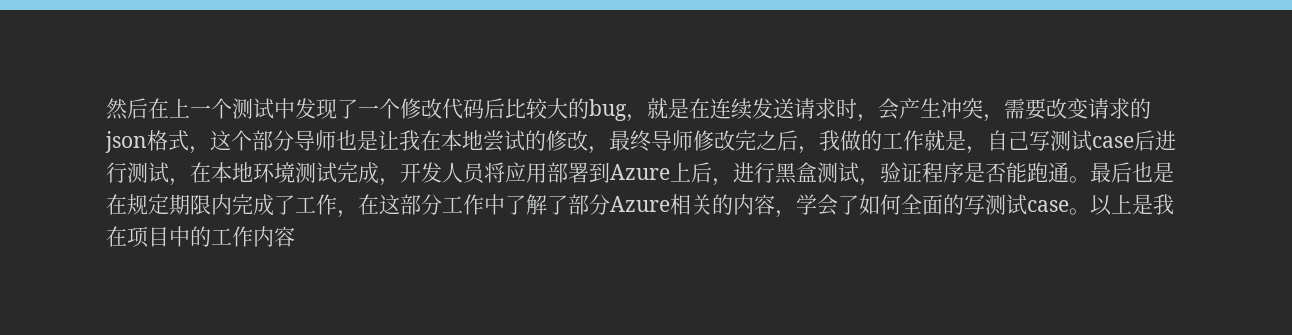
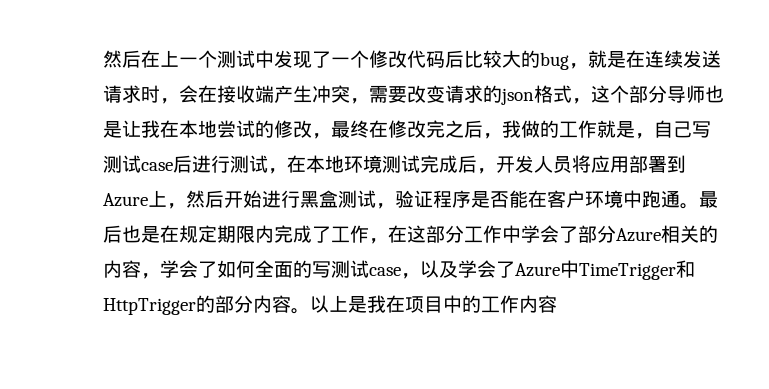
- 然后在上一个测试中发现了一个修改代码后比较大的bug，就是在连续发送请求时，会产生冲突，需要改变请求的json格式，这个部分导师也是让我在本地尝试的修改，最终导师修改完之后，我做的工作就是，自己写测试case后进行测试，在本地环境测试完成，开发人员将应用部署到Azure上后，进行黑盒测试，验证程序是否能跑通。
+ 然后在上一个测试中发现了一个修改代码后比较大的bug，就是在连续发送请求时，会在接收端产生冲突，需要改变请求的json格式，这个部分导师也是让我在本地尝试的修改，最终在修改完之后，我做的工作就是，自己写测试case后进行测试，在本地环境测试完成后，开发人员将应用部署到Azure上，然后开始进行黑盒测试，验证程序是否能在客户环境中跑通。
- 最后也是在规定期限内完成了工作，在这部分工作中了解了部分Azure相关的内容，学会了如何全面的写测试case。
+ 最后也是在规定期限内完成了工作，在这部分工作中学会了部分Azure相关的内容，学会了如何全面的写测试case，以及学会了Azure中TimeTrigger和HttpTrigger的部分内容。

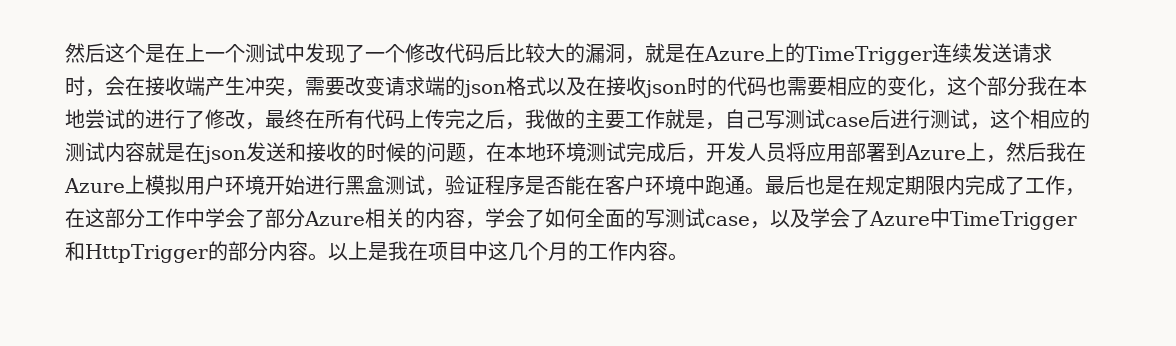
- 然后在上一个测试中发现了一个修改代码后比较大的bug，就是在连续发送请求时，会在接收端产生冲突，需要改变请求的json格式，这个部分导师也是让我在本地尝试的修改，最终在修改完之后，我做的工作就是，自己写测试case后进行测试，在本地环境测试完成后，开发人员将应用部署到Azure上，然后开始进行黑盒测试，验证程序是否能在客户环境中跑通。
+ 然后这个是在上一个测试中发现了一个修改代码后比较大的漏洞，就是在Azure上的TimeTrigger连续发送请求时，会在接收端产生冲突，需要改变请求端的json格式以及在接收json时的代码也需要相应的变化，这个部分我在本地尝试的进行了修改，最终在所有代码上传完之后，我做的主要工作就是，自己写测试case后进行测试，这个相应的测试内容就是在json发送和接收的时候的问题，在本地环境测试完成后，开发人员将应用部署到Azure上，然后我在Azure上模拟用户环境开始进行黑盒测试，验证程序是否能在客户环境中跑通。
- 以上是我在项目中的工作内容
+ 以上是我在项目中这几个月的工作内容。

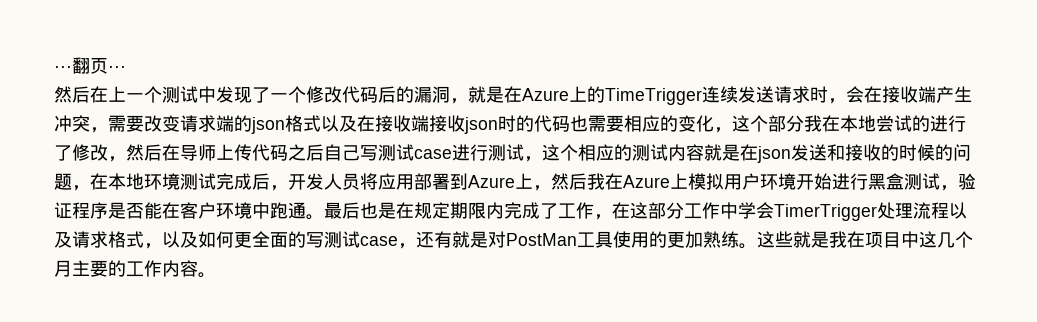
- 然后这个是在上一个测试中发现了一个修改代码后比较大的漏洞，就是在Azure上的TimeTrigger连续发送请求时，会在接收端产生冲突，需要改变请求端的json格式以及在接收json时的代码也需要相应的变化，这个部分我在本地尝试的进行了修改，最终在所有代码上传完之后，我做的主要工作就是，自己写测试case后进行测试，这个相应的测试内容就是在json发送和接收的时候的问题，在本地环境测试完成后，开发人员将应用部署到Azure上，然后我在Azure上模拟用户环境开始进行黑盒测试，验证程序是否能在客户环境中跑通。
+ ···翻页···
+ 然后在上一个测试中发现了一个修改代码后的漏洞，就是在Azure上的TimeTrigger连续发送请求时，会在接收端产生冲突，需要改变请求端的json格式以及在接收端接收json时的代码也需要相应的变化，这个部分我在本地尝试的进行了修改，然后在导师上传代码之后自己写测试case进行测试，这个相应的测试内容就是在json发送和接收的时候的问题，在本地环境测试完成后，开发人员将应用部署到Azure上，然后我在Azure上模拟用户环境开始进行黑盒测试，验证程序是否能在客户环境中跑通。
- 最后也是在规定期限内完成了工作，在这部分工作中学会了部分Azure相关的内容，学会了如何全面的写测试case，以及学会了Azure中TimeTrigger和HttpTrigger的部分内容。以上是我在项目中这几个月的工作内容。
+ 最后也是在规定期限内完成了工作，在这部分工作中学会TimerTrigger处理流程以及请求格式，以及如何更全面的写测试case，还有就是对PostMan工具使用的更加熟练。这些就是我在项目中这几个月主要的工作内容。

